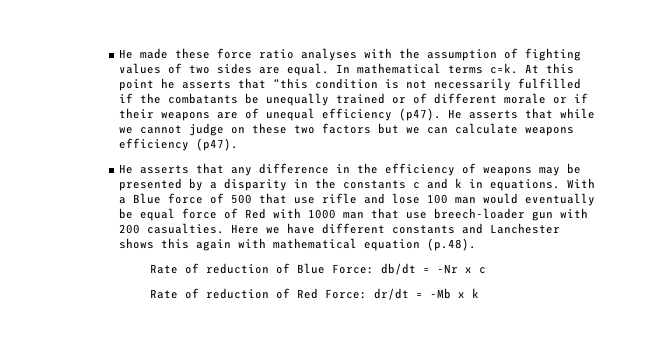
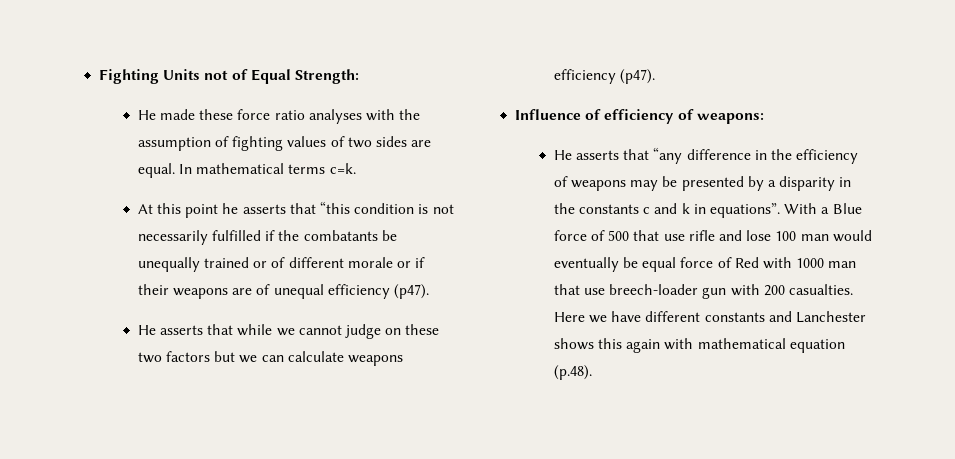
+ Fighting Units not of Equal Strength:
- In mathematical terms c=k. At this point he asserts that “this condition is not necessarily fulfilled if the combatants be unequally trained or of different morale or if their weapons are of unequal efficiency (p47). He asserts that while we cannot judge on these two factors but we can calculate weapons efficiency (p47).
+ In mathematical terms c=k.
+ At this point he asserts that “this condition is not necessarily fulfilled if the combatants be unequally trained or of different morale or if their weapons are of unequal efficiency (p47).
+ He asserts that while we cannot judge on these two factors but we can calculate weapons efficiency (p47).
- He asserts that any difference in the efficiency of weapons may be presented by a disparity in the constants c and k in equations.
+ Influence of efficiency of weapons:
+ He asserts that “any difference in the efficiency of weapons may be presented by a disparity in the constants c and k in equations”.
- Rate of reduction of Blue Force: db/dt = -Nr x c
- Rate of reduction of Red Force: dr/dt = -Mb x k

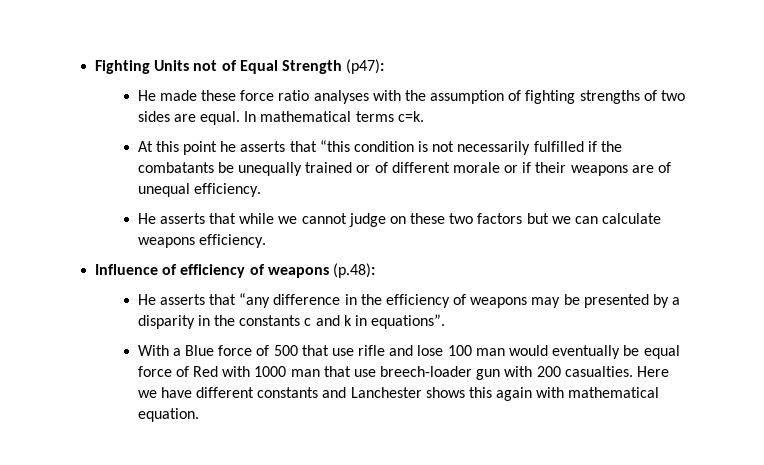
- Fighting Units not of Equal Strength:
+ Fighting Units not of Equal Strength (p47):
- He made these force ratio analyses with the assumption of fighting values of two sides are equal.
+ He made these force ratio analyses with the assumption of fighting strengths of two sides are equal.
- At this point he asserts that “this condition is not necessarily fulfilled if the combatants be unequally trained or of different morale or if their weapons are of unequal efficiency (p47).
+ At this point he asserts that “this condition is not necessarily fulfilled if the combatants be unequally trained or of different morale or if their weapons are of unequal efficiency.
- He asserts that while we cannot judge on these two factors but we can calculate weapons efficiency (p47).
+ He asserts that while we cannot judge on these two factors but we can calculate weapons efficiency.
- Influence of efficiency of weapons:
+ Influence of efficiency of weapons (p.48):
- He asserts that “any difference in the efficiency of weapons may be presented by a disparity in the constants c and k in equations”. With a Blue force of 500 that use rifle and lose 100 man would eventually be equal force of Red with 1000 man that use breech-loader gun with 200 casualties.
+ He asserts that “any difference in the efficiency of weapons may be presented by a disparity in the constants c and k in equations”.
+ With a Blue force of 500 that use rifle and lose 100 man would eventually be equal force of Red with 1000 man that use breech-loader gun with 200 casualties.
- Here we have different constants and Lanchester shows this again with mathematical equation (p.48).
+ Here we have different constants and Lanchester shows this again with mathematical equation.

